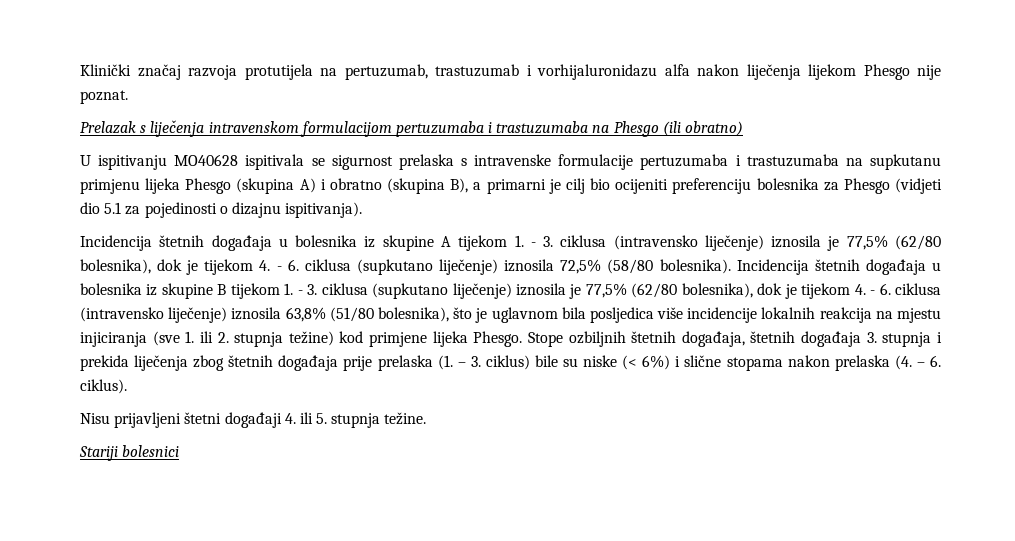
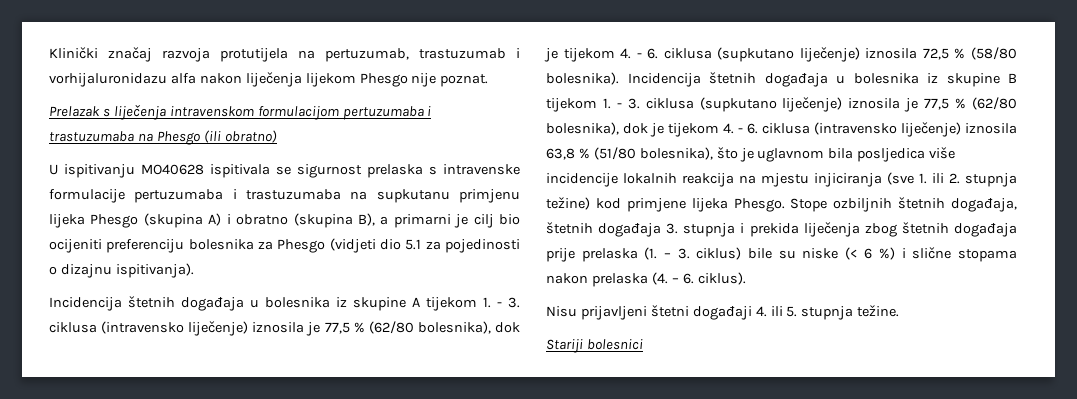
- Incidencija štetnih događaja u bolesnika iz skupine A tijekom 1. - 3. ciklusa (intravensko liječenje) iznosila je 77,5% (62/80 bolesnika), dok je tijekom 4. - 6. ciklusa (supkutano liječenje) iznosila 72,5% (58/80 bolesnika).
+ Incidencija štetnih događaja u bolesnika iz skupine A tijekom 1. - 3. ciklusa (intravensko liječenje) iznosila je 77,5 % (62/80 bolesnika), dok je tijekom 4. - 6. ciklusa (supkutano liječenje) iznosila 72,5 % (58/80 bolesnika).
- Incidencija štetnih događaja u bolesnika iz skupine B tijekom 1. - 3. ciklusa (supkutano liječenje) iznosila je 77,5% (62/80 bolesnika), dok je tijekom 4. - 6. ciklusa (intravensko liječenje) iznosila 63,8% (51/80 bolesnika), što je uglavnom bila posljedica više incidencije lokalnih reakcija na mjestu injiciranja (sve 1. ili 2. stupnja težine) kod primjene lijeka Phesgo.
+ Incidencija štetnih događaja u bolesnika iz skupine B tijekom 1. - 3. ciklusa (supkutano liječenje) iznosila je 77,5 % (62/80 bolesnika), dok je tijekom 4. - 6. ciklusa (intravensko liječenje) iznosila 63,8 % (51/80 bolesnika), što je uglavnom bila posljedica više incidencije lokalnih reakcija na mjestu injiciranja (sve 1. ili 2. stupnja težine) kod primjene lijeka Phesgo.
- Stope ozbiljnih štetnih događaja, štetnih događaja 3. stupnja i prekida liječenja zbog štetnih događaja prije prelaska (1. – 3. ciklus) bile su niske (< 6%) i slične stopama nakon prelaska (4. – 6. ciklus).
+ Stope ozbiljnih štetnih događaja, štetnih događaja 3. stupnja i prekida liječenja zbog štetnih događaja prije prelaska (1. – 3. ciklus) bile su niske (< 6 %) i slične stopama nakon prelaska (4. – 6. ciklus).

